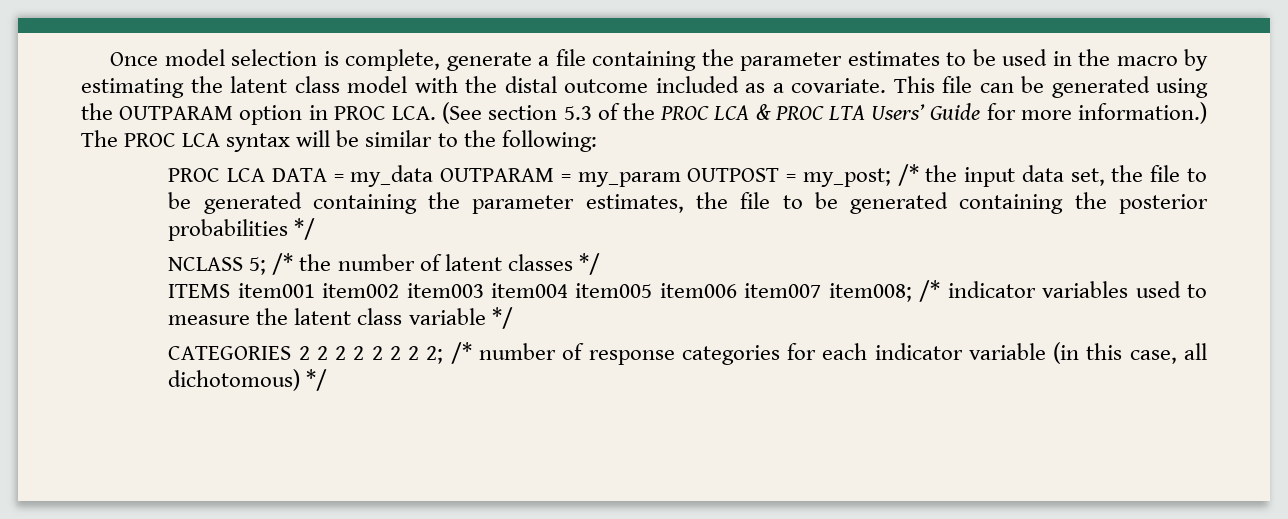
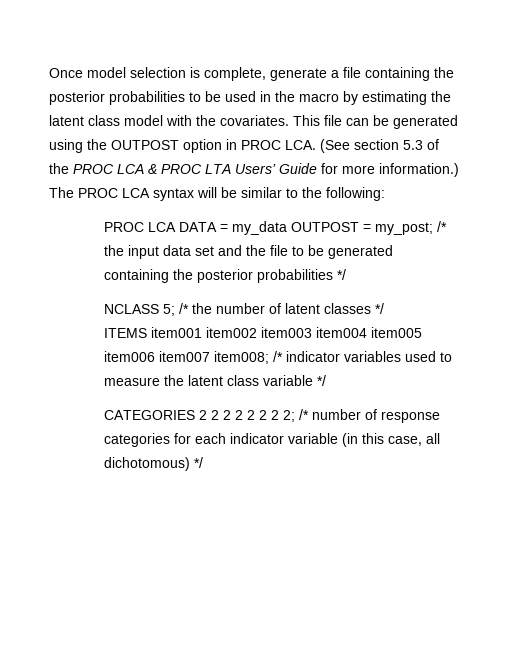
- Once model selection is complete, generate a file containing the parameter estimates to be used in the macro by estimating the latent class model with the distal outcome included as a covariate.
+ Once model selection is complete, generate a file containing the posterior probabilities to be used in the macro by estimating the latent class model with the covariates.
- This file can be generated using the OUTPARAM option in PROC LCA. (See section 5.3 of the PROC LCA & PROC LTA Users’ Guide for more information.)
+ This file can be generated using the OUTPOST option in PROC LCA. (See section 5.3 of the PROC LCA & PROC LTA Users’ Guide for more information.)
- PROC LCA DATA = my_data OUTPARAM = my_param OUTPOST = my_post; /* the input data set, the file to be generated containing the parameter estimates, the file to be generated containing the posterior probabilities */
+ PROC LCA DATA = my_data OUTPOST = my_post; /* the input data set and the file to be generated containing the posterior probabilities */

